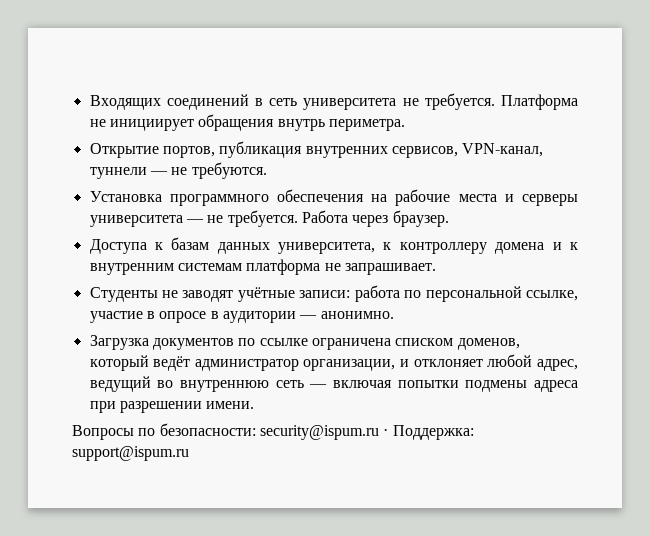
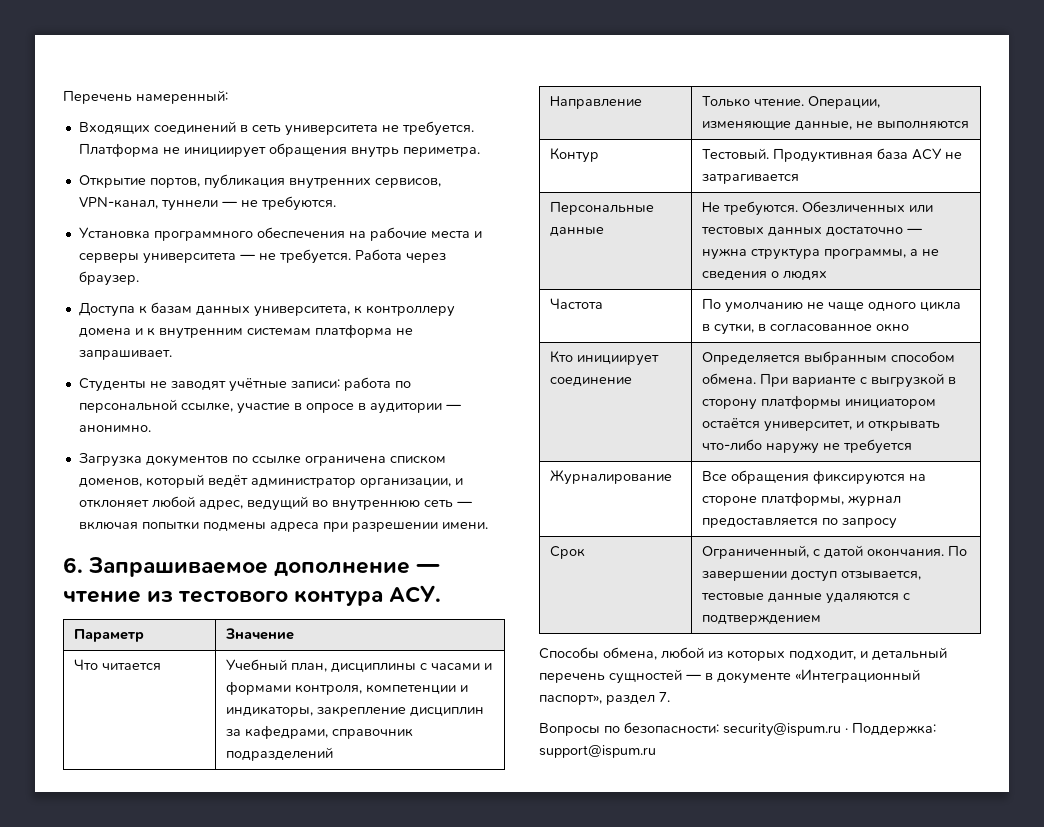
+ Перечень намеренный:
+ 6. Запрашиваемое дополнение — чтение из тестового контура АСУ.
+ Параметр | Значение
+ Что читается | Учебный план, дисциплины с часами и формами контроля, компетенции и индикаторы, закрепление дисциплин за кафедрами, справочник подразделений
+ Направление | Только чтение. Операции, изменяющие данные, не выполняются
+ Контур | Тестовый. Продуктивная база АСУ не затрагивается
+ Персональные данные | Не требуются. Обезличенных или тестовых данных достаточно — нужна структура программы, а не сведения о людях
+ Частота | По умолчанию не чаще одного цикла в сутки, в согласованное окно
+ Кто инициирует соединение | Определяется выбранным способом обмена. При варианте с выгрузкой в сторону платформы инициатором остаётся университет, и открывать что-либо наружу не требуется
+ Журналирование | Все обращения фиксируются на стороне платформы, журнал предоставляется по запросу
+ Срок | Ограниченный, с датой окончания. По завершении доступ отзывается, тестовые данные удаляются с подтверждением
+ Способы обмена, любой из которых подходит, и детальный перечень сущностей — в документе «Интеграционный паспорт», раздел 7.

